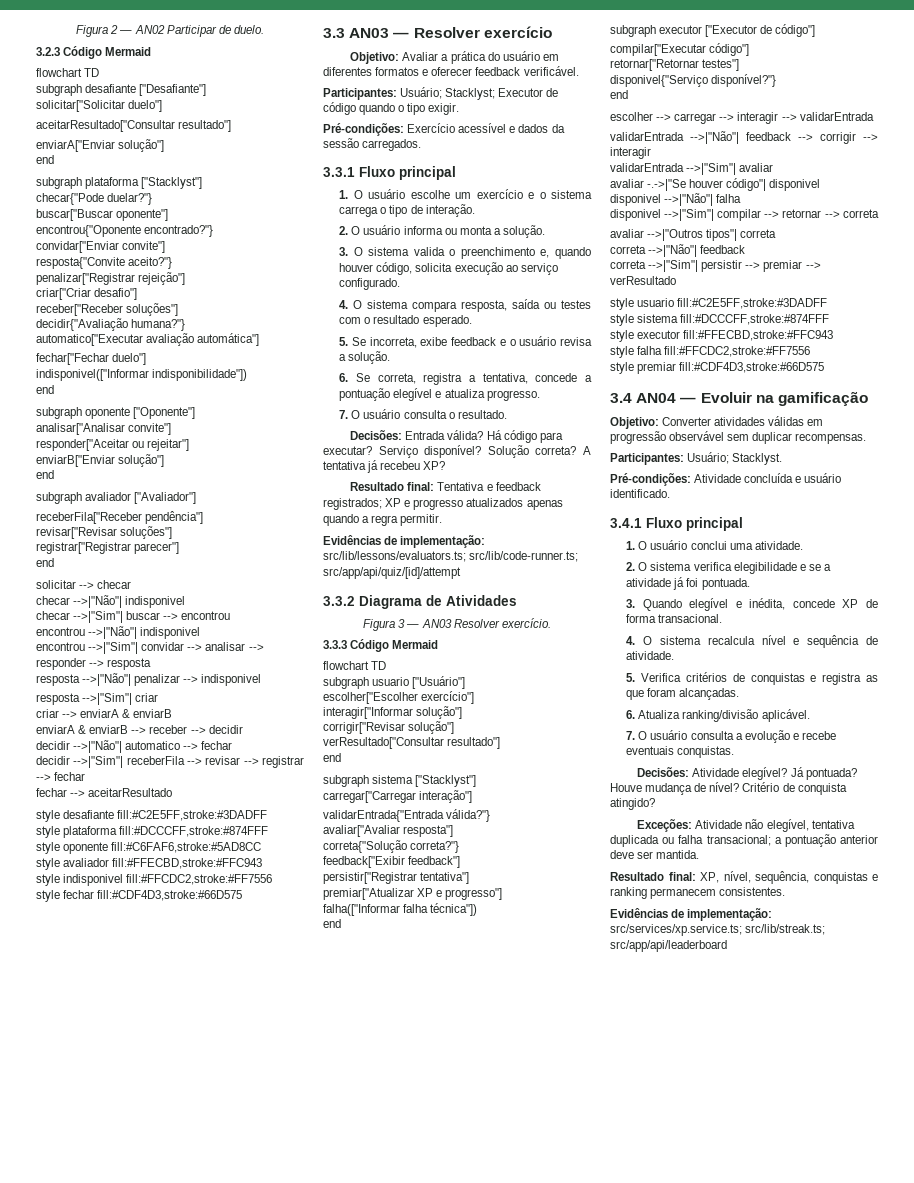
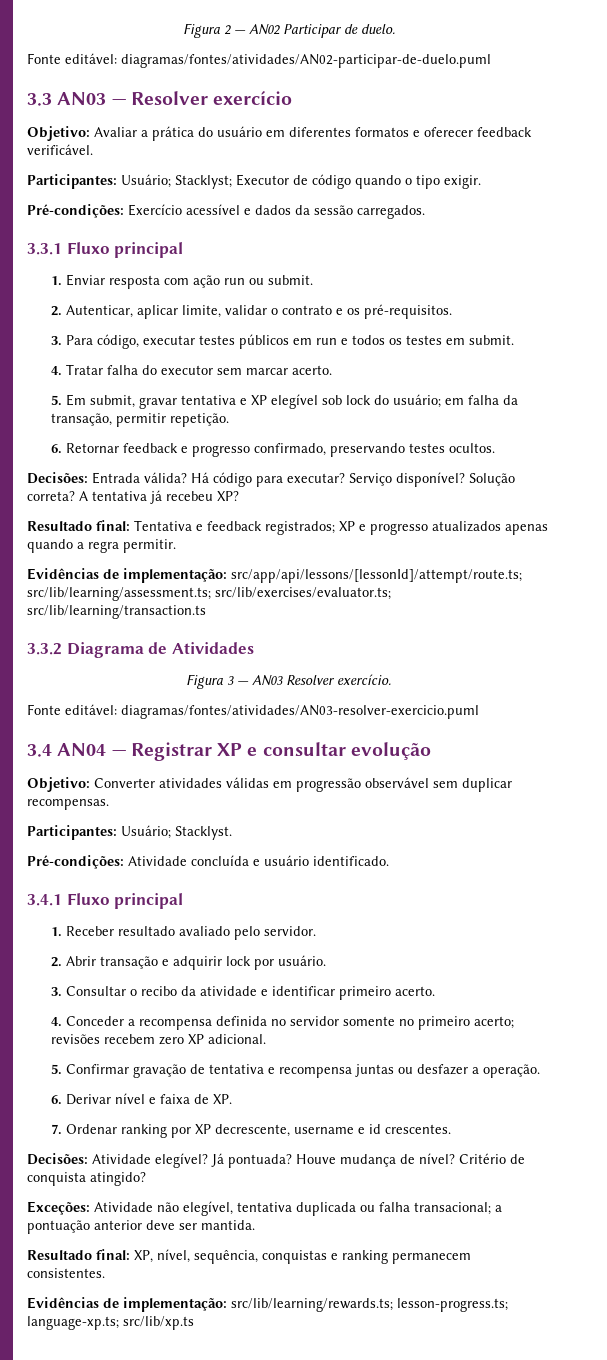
- 3.2.3 Código Mermaid
- flowchart TD
- subgraph desafiante ["Desafiante"]
- solicitar["Solicitar duelo"]
- aceitarResultado["Consultar resultado"]
- enviarA["Enviar solução"]
- end
- subgraph plataforma ["Stacklyst"]
- checar{"Pode duelar?"}
- buscar["Buscar oponente"]
- encontrou{"Oponente encontrado?"}
- convidar["Enviar convite"]
- resposta{"Convite aceito?"}
- penalizar["Registrar rejeição"]
- criar["Criar desafio"]
- receber["Receber soluções"]
- decidir{"Avaliação humana?"}
- automatico["Executar avaliação automática"]
- fechar["Fechar duelo"]
- indisponivel(["Informar indisponibilidade"])
- end
- subgraph oponente ["Oponente"]
- analisar["Analisar convite"]
- responder["Aceitar ou rejeitar"]
- enviarB["Enviar solução"]
- end
- subgraph avaliador ["Avaliador"]
- receberFila["Receber pendência"]
- revisar["Revisar soluções"]
- registrar["Registrar parecer"]
- end
- solicitar --> checar
- checar -->|"Não"| indisponivel
- checar -->|"Sim"| buscar --> encontrou
- encontrou -->|"Não"| indisponivel
- encontrou -->|"Sim"| convidar --> analisar --> responder --> resposta
- resposta -->|"Não"| penalizar --> indisponivel
- resposta -->|"Sim"| criar
- criar --> enviarA & enviarB
- enviarA & enviarB --> receber --> decidir
- decidir -->|"Não"| automatico --> fechar
- decidir -->|"Sim"| receberFila --> revisar --> registrar --> fechar
- fechar --> aceitarResultado
- style desafiante fill:#C2E5FF,stroke:#3DADFF
- style plataforma fill:#DCCCFF,stroke:#874FFF
- style oponente fill:#C6FAF6,stroke:#5AD8CC
- style avaliador fill:#FFECBD,stroke:#FFC943
- style indisponivel fill:#FFCDC2,stroke:#FF7556
- style fechar fill:#CDF4D3,stroke:#66D575
+ Fonte editável: diagramas/fontes/atividades/AN02-participar-de-duelo.puml
- 1. O usuário escolhe um exercício e o sistema carrega o tipo de interação.
- 2. O usuário informa ou monta a solução.
- 3. O sistema valida o preenchimento e, quando houver código, solicita execução ao serviço configurado.
- 4. O sistema compara resposta, saída ou testes com o resultado esperado.
- 5. Se incorreta, exibe feedback e o usuário revisa a solução.
- 6. Se correta, registra a tentativa, concede a pontuação elegível e atualiza progresso.
- 7. O usuário consulta o resultado.
+ 1. Enviar resposta com ação run ou submit.
+ 2. Autenticar, aplicar limite, validar o contrato e os pré-requisitos.
+ 3. Para código, executar testes públicos em run e todos os testes em submit.
+ 4. Tratar falha do executor sem marcar acerto.
+ 5. Em submit, gravar tentativa e XP elegível sob lock do usuário; em falha da transação, permitir repetição.
+ 6. Retornar feedback e progresso confirmado, preservando testes ocultos.
- Evidências de implementação: src/lib/lessons/evaluators.ts; src/lib/code-runner.ts; src/app/api/quiz/[id]/attempt
+ Evidências de implementação: src/app/api/lessons/[lessonId]/attempt/route.ts; src/lib/learning/assessment.ts; src/lib/exercises/evaluator.ts; src/lib/learning/transaction.ts
- 3.3.3 Código Mermaid
- flowchart TD
- subgraph usuario ["Usuário"]
- escolher["Escolher exercício"]
- interagir["Informar solução"]
- corrigir["Revisar solução"]
- verResultado["Consultar resultado"]
- end
- subgraph sistema ["Stacklyst"]
- carregar["Carregar interação"]
- validarEntrada{"Entrada válida?"}
- avaliar["Avaliar resposta"]
- correta{"Solução correta?"}
- feedback["Exibir feedback"]
- persistir["Registrar tentativa"]
- premiar["Atualizar XP e progresso"]
- falha(["Informar falha técnica"])
- end
- subgraph executor ["Executor de código"]
- compilar["Executar código"]
- retornar["Retornar testes"]
- disponivel{"Serviço disponível?"}
- end
- escolher --> carregar --> interagir --> validarEntrada
- validarEntrada -->|"Não"| feedback --> corrigir --> interagir
- validarEntrada -->|"Sim"| avaliar
- avaliar -.->|"Se houver código"| disponivel
- disponivel -->|"Não"| falha
- disponivel -->|"Sim"| compilar --> retornar --> correta
- avaliar -->|"Outros tipos"| correta
- correta -->|"Não"| feedback
- correta -->|"Sim"| persistir --> premiar --> verResultado
- style usuario fill:#C2E5FF,stroke:#3DADFF
- style sistema fill:#DCCCFF,stroke:#874FFF
- style executor fill:#FFECBD,stroke:#FFC943
- style falha fill:#FFCDC2,stroke:#FF7556
- style premiar fill:#CDF4D3,stroke:#66D575
- 3.4 AN04 — Evoluir na gamificação
+ Fonte editável: diagramas/fontes/atividades/AN03-resolver-exercicio.puml
+ 3.4 AN04 — Registrar XP e consultar evolução
- 1. O usuário conclui uma atividade.
- 2. O sistema verifica elegibilidade e se a atividade já foi pontuada.
- 3. Quando elegível e inédita, concede XP de forma transacional.
- 4. O sistema recalcula nível e sequência de atividade.
- 5. Verifica critérios de conquistas e registra as que foram alcançadas.
- 6. Atualiza ranking/divisão aplicável.
- 7. O usuário consulta a evolução e recebe eventuais conquistas.
+ 1. Receber resultado avaliado pelo servidor.
+ 2. Abrir transação e adquirir lock por usuário.
+ 3. Consultar o recibo da atividade e identificar primeiro acerto.
+ 4. Conceder a recompensa definida no servidor somente no primeiro acerto; revisões recebem zero XP adicional.
+ 5. Confirmar gravação de tentativa e recompensa juntas ou desfazer a operação.
+ 6. Derivar nível e faixa de XP.
+ 7. Ordenar ranking por XP decrescente, username e id crescentes.
- Evidências de implementação: src/services/xp.service.ts; src/lib/streak.ts; src/app/api/leaderboard
+ Evidências de implementação: src/lib/learning/rewards.ts; lesson-progress.ts; language-xp.ts; src/lib/xp.ts

